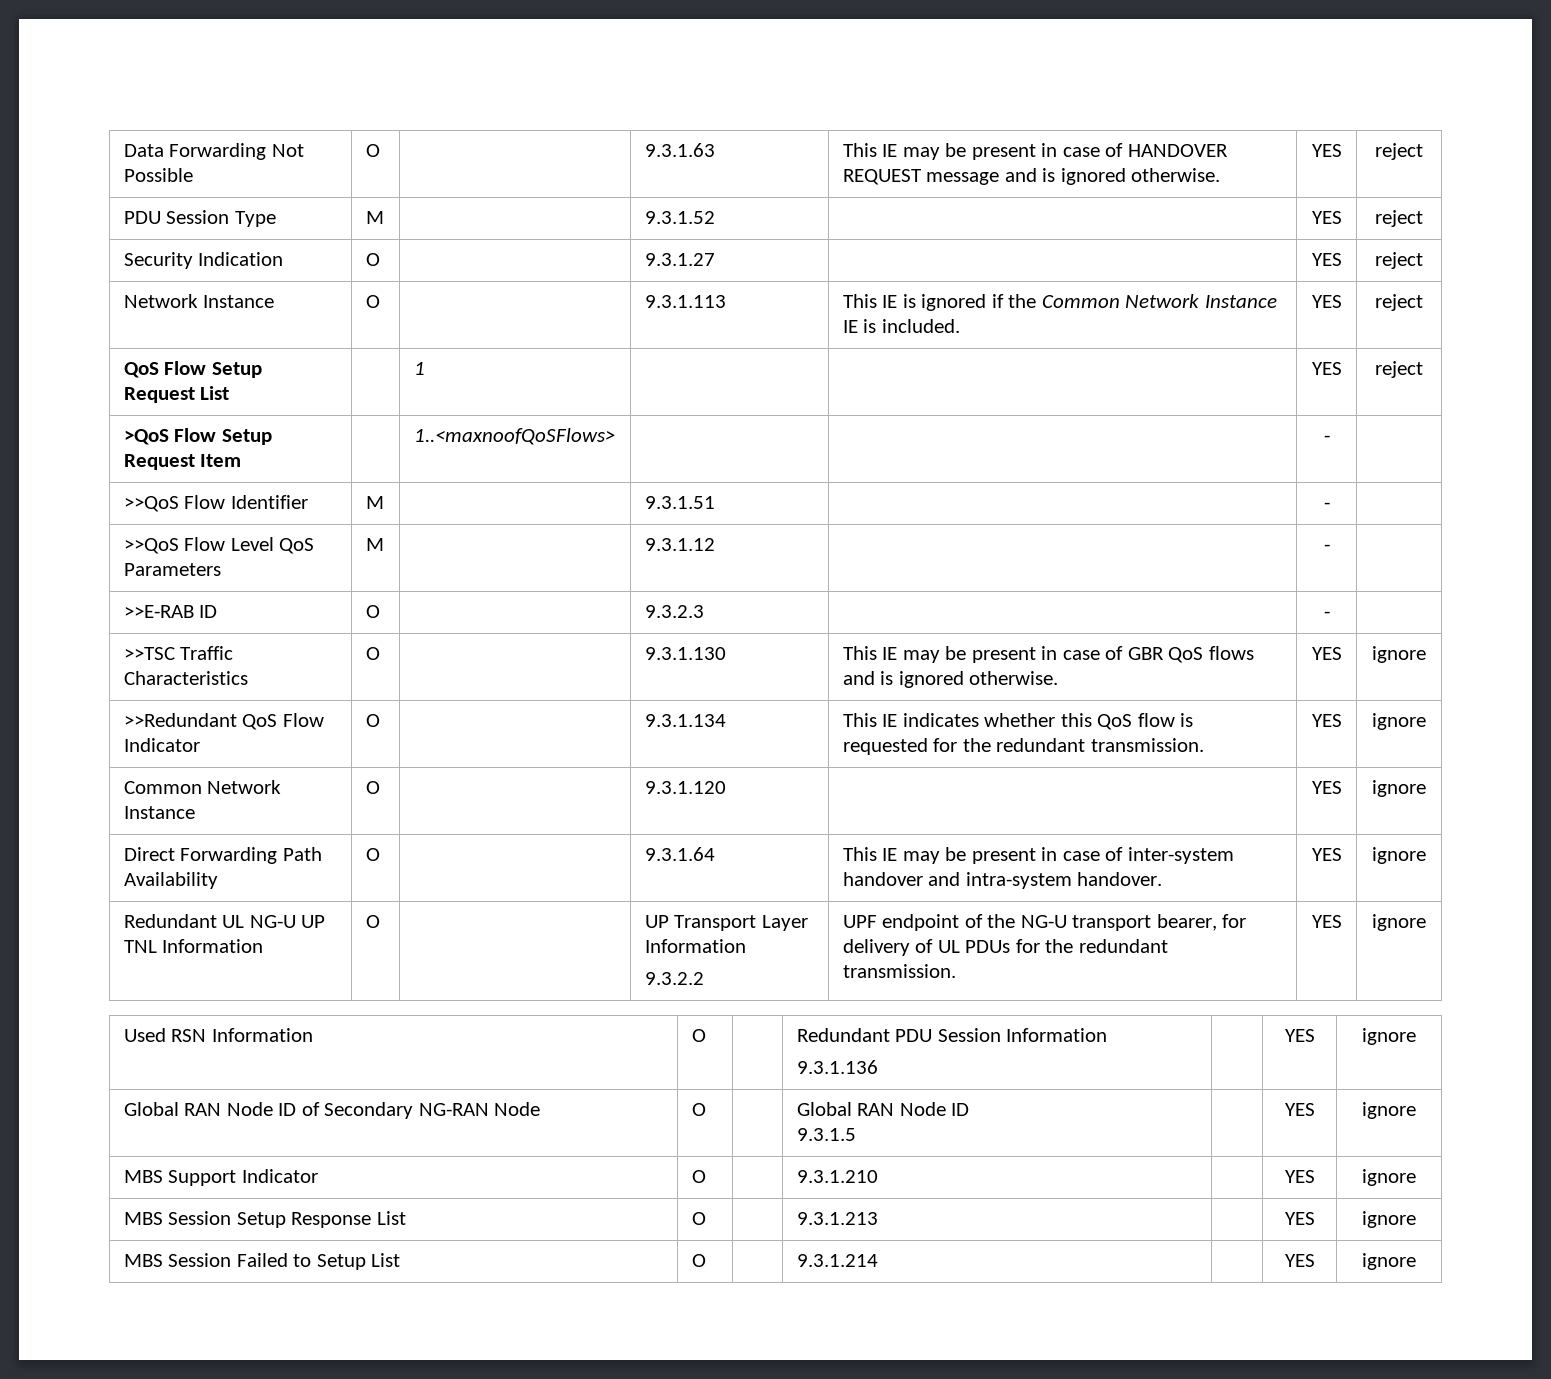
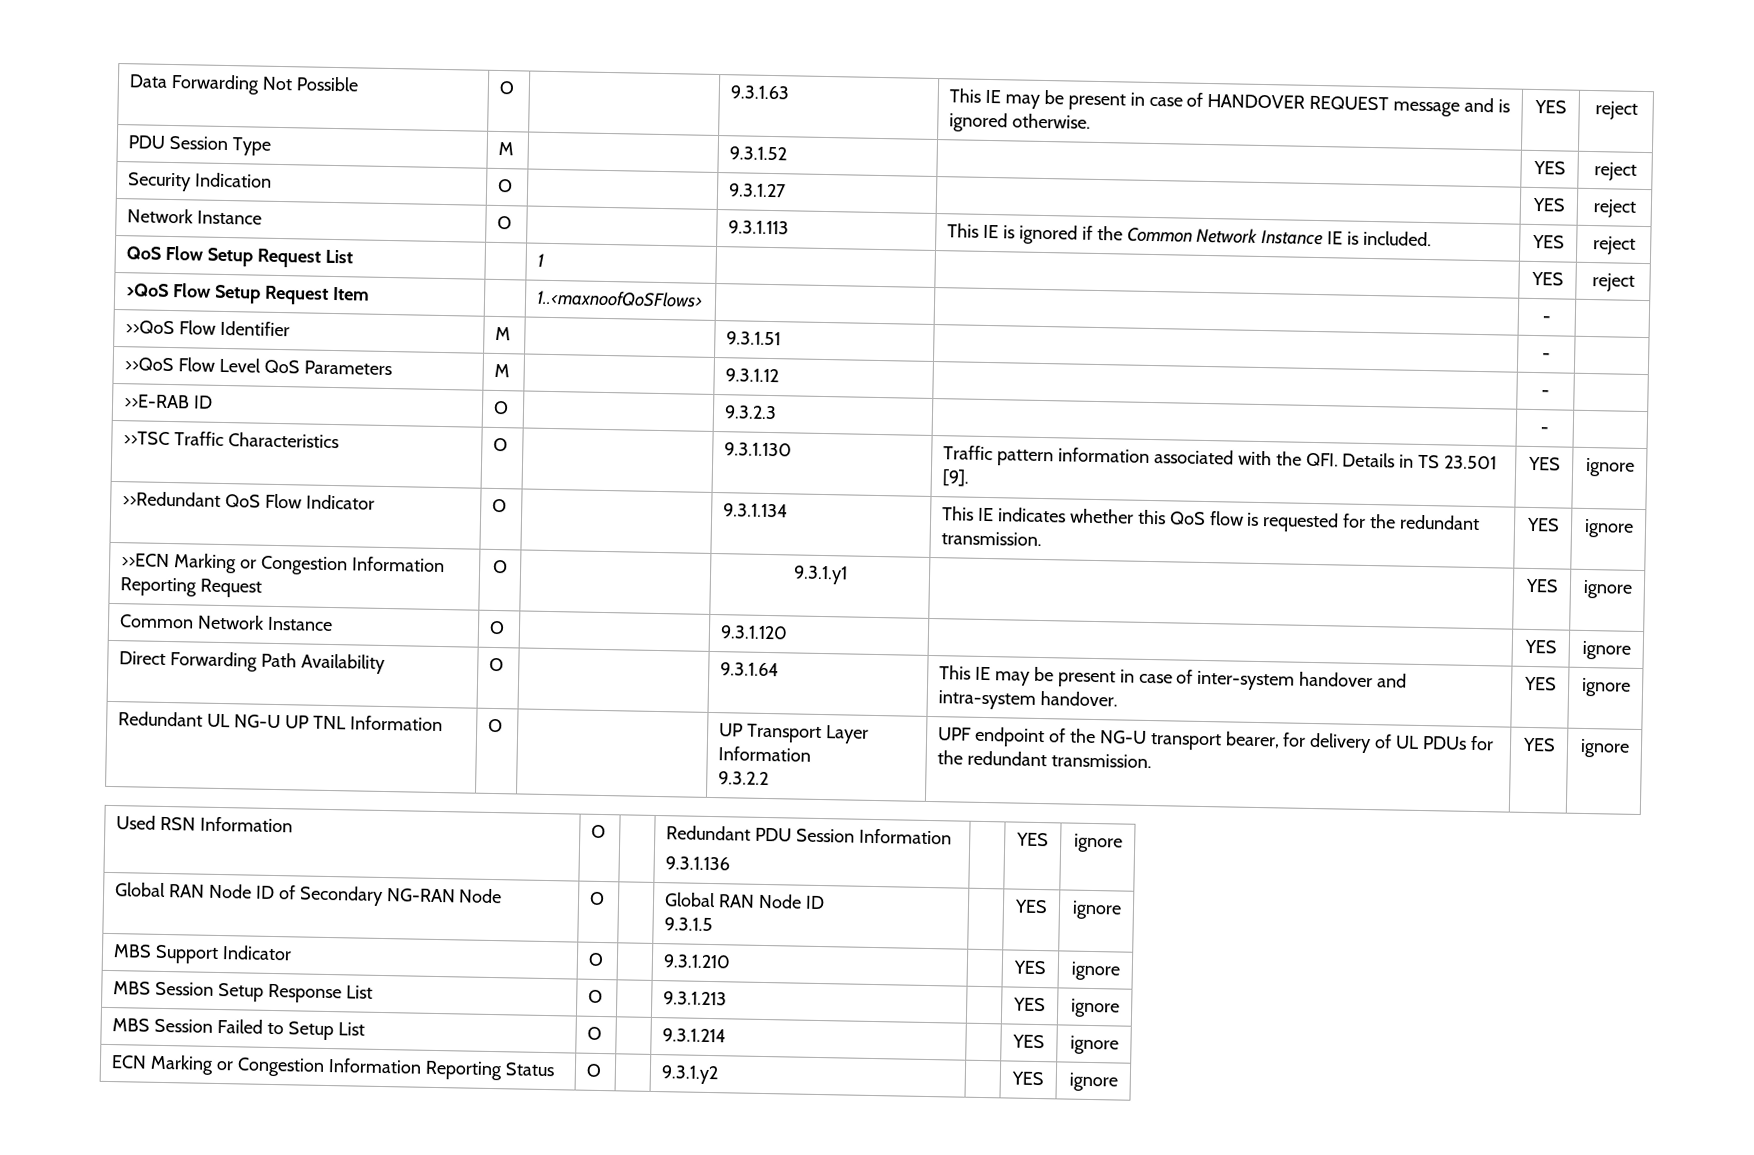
- >>TSC Traffic Characteristics | O | | 9.3.1.130 | This IE may be present in case of GBR QoS flows and is ignored otherwise. | YES | ignore
+ >>TSC Traffic Characteristics | O | | 9.3.1.130 | Traffic pattern information associated with the QFI. Details in TS 23.501 [9]. | YES | ignore
+ >>ECN Marking or Congestion Information Reporting Request | O | | 9.3.1.y1 | | YES | ignore
+ ECN Marking or Congestion Information Reporting Status | O | | 9.3.1.y2 | | YES | ignore

